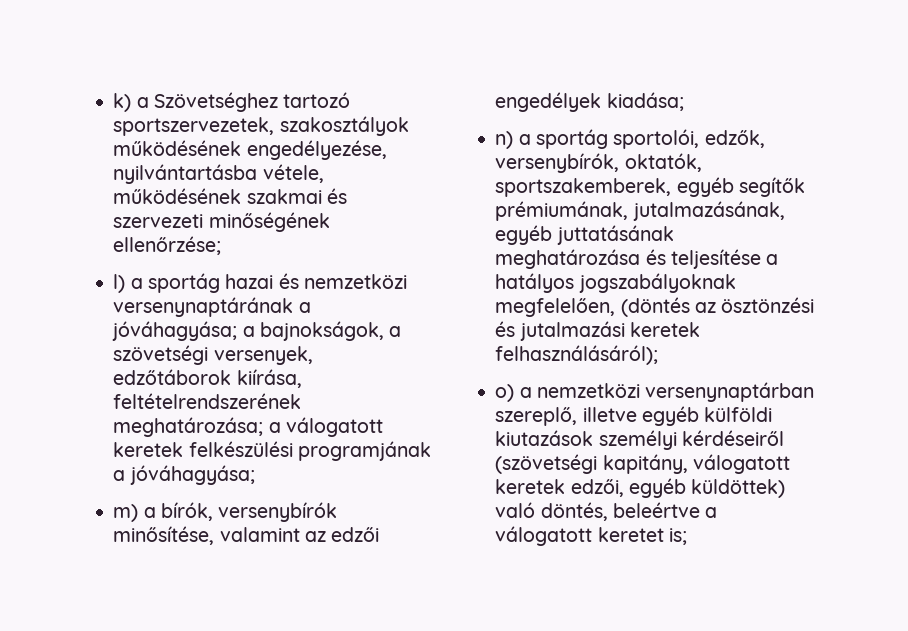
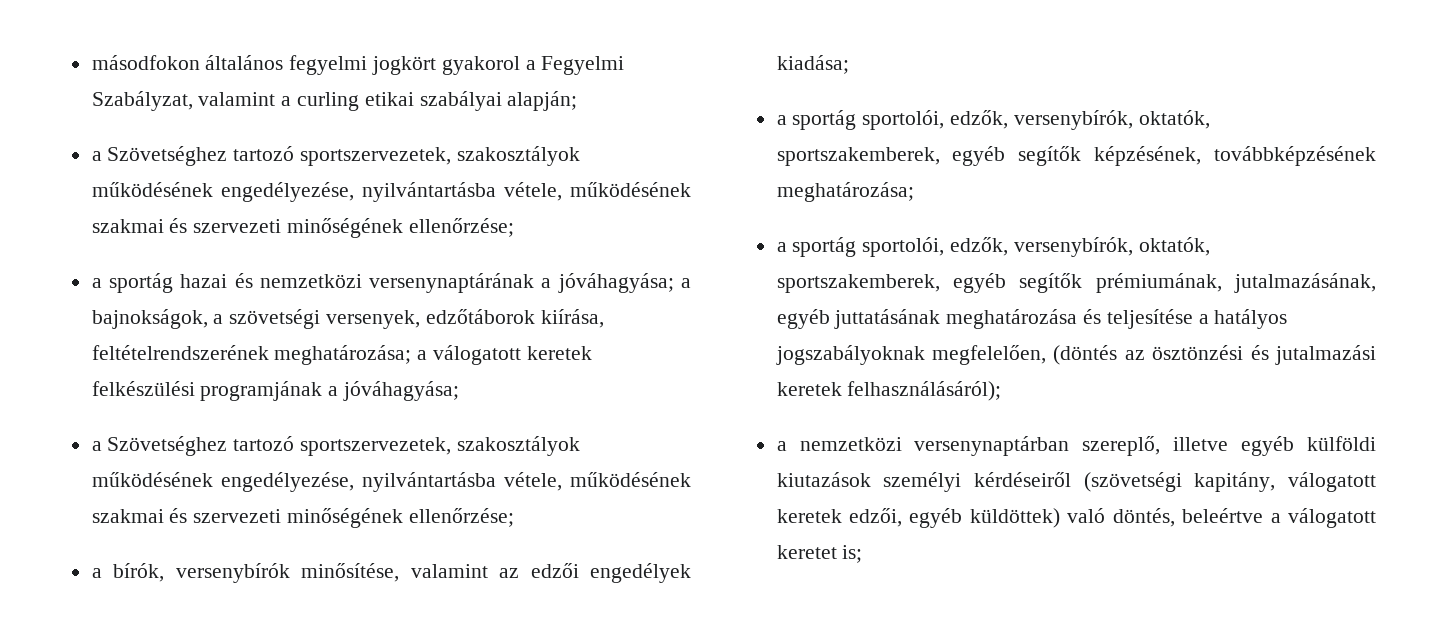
- k) a Szövetséghez tartozó sportszervezetek, szakosztályok működésének engedélyezése, nyilvántartásba vétele, működésének szakmai és szervezeti minőségének ellenőrzése;
+ másodfokon általános fegyelmi jogkört gyakorol a Fegyelmi Szabályzat, valamint a curling etikai szabályai alapján;
+ a Szövetséghez tartozó sportszervezetek, szakosztályok működésének engedélyezése, nyilvántartásba vétele, működésének szakmai és szervezeti minőségének ellenőrzése;
- l) a sportág hazai és nemzetközi versenynaptárának a jóváhagyása; a bajnokságok, a szövetségi versenyek, edzőtáborok kiírása, feltételrendszerének meghatározása; a válogatott keretek felkészülési programjának a jóváhagyása;
- m) a bírók, versenybírók minősítése, valamint az edzői engedélyek kiadása;
+ a sportág hazai és nemzetközi versenynaptárának a jóváhagyása; a bajnokságok, a szövetségi versenyek, edzőtáborok kiírása, feltételrendszerének meghatározása; a válogatott keretek felkészülési programjának a jóváhagyása;
+ a Szövetséghez tartozó sportszervezetek, szakosztályok működésének engedélyezése, nyilvántartásba vétele, működésének szakmai és szervezeti minőségének ellenőrzése;
+ a bírók, versenybírók minősítése, valamint az edzői engedélyek kiadása;
- n) a sportág sportolói, edzők, versenybírók, oktatók, sportszakemberek, egyéb segítők prémiumának, jutalmazásának, egyéb juttatásának meghatározása és teljesítése a hatályos jogszabályoknak megfelelően, (döntés az ösztönzési és jutalmazási keretek felhasználásáról);
+ a sportág sportolói, edzők, versenybírók, oktatók, sportszakemberek, egyéb segítők képzésének, továbbképzésének meghatározása;
+ a sportág sportolói, edzők, versenybírók, oktatók, sportszakemberek, egyéb segítők prémiumának, jutalmazásának, egyéb juttatásának meghatározása és teljesítése a hatályos jogszabályoknak megfelelően, (döntés az ösztönzési és jutalmazási keretek felhasználásáról);
- o) a nemzetközi versenynaptárban szereplő, illetve egyéb külföldi kiutazások személyi kérdéseiről (szövetségi kapitány, válogatott keretek edzői, egyéb küldöttek) való döntés, beleértve a válogatott keretet is;
+ a nemzetközi versenynaptárban szereplő, illetve egyéb külföldi kiutazások személyi kérdéseiről (szövetségi kapitány, válogatott keretek edzői, egyéb küldöttek) való döntés, beleértve a válogatott keretet is;

